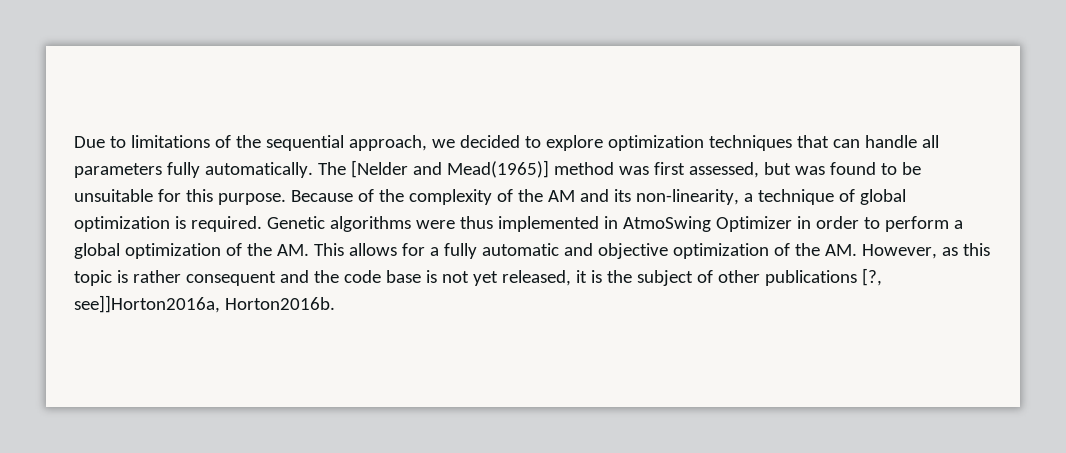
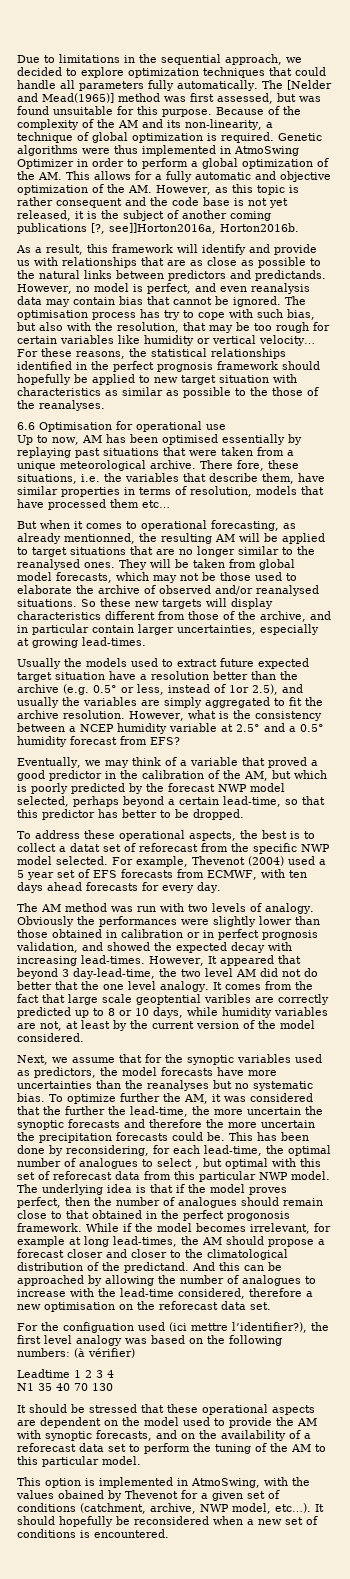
- Due to limitations of the sequential approach, we decided to explore optimization techniques that can handle all parameters fully automatically.
+ Due to limitations in the sequential approach, we decided to explore optimization techniques that could handle all parameters fully automatically.
- The [Nelder and Mead(1965)] method was first assessed, but was found to be unsuitable for this purpose.
+ The [Nelder and Mead(1965)] method was first assessed, but was found unsuitable for this purpose.
- Genetic algorithms were thus implemented in AtmoSwing Optimizer in order to perform a global optimization of the AM. This allows for a fully automatic and objective optimization of the AM. However, as this topic is rather consequent and the code base is not yet released, it is the subject of other publications [?, see]]Horton2016a, Horton2016b.
+ Genetic algorithms were thus implemented in AtmoSwing Optimizer in order to perform a global optimization of the AM. This allows for a fully automatic and objective optimization of the AM. However, as this topic is rather consequent and the code base is not yet released, it is the subject of another coming publications [?, see]]Horton2016a, Horton2016b.
+ As a result, this framework will identify and provide us with relationships that are as close as possible to the natural links between predictors and predictands. However, no model is perfect, and even reanalysis data may contain bias that cannot be ignored. The optimisation process has try to cope with such bias, but also with the resolution, that may be too rough for certain variables like humidity or vertical velocity… For these reasons, the statistical relationships identified in the perfect prognosis framework should hopefully be applied to new target situation with characteristics as similar as possible to the those of the reanalyses.
+ 6.6 Optimisation for operational use
+ Up to now, AM has been optimised essentially by replaying past situations that were taken from a unique meteorological archive. There fore, these situations, i.e. the variables that describe them, have similar properties in terms of resolution, models that have processed them etc…
+ But when it comes to operational forecasting, as already mentionned, the resulting AM will be applied to target situations that are no longer similar to the reanalysed ones. They will be taken from global model forecasts, which may not be those used to elaborate the archive of observed and/or reanalysed situations. So these new targets will display characteristics different from those of the archive, and in particular contain larger uncertainties, especially at growing lead-times.
+ Usually the models used to extract future expected target situation have a resolution better than the archive (e.g. 0.5° or less, instead of 1or 2.5), and usually the variables are simply aggregated to fit the archive resolution. However, what is the consistency between a NCEP humidity variable at 2.5° and a 0.5° humidity forecast from EFS?
+ Eventually, we may think of a variable that proved a good predictor in the calibration of the AM, but which is poorly predicted by the forecast NWP model selected, perhaps beyond a certain lead-time, so that this predictor has better to be dropped.
+ To address these operational aspects, the best is to collect a datat set of reforecast from the specific NWP model selected. For example, Thevenot (2004) used a 5 year set of EFS forecasts from ECMWF, with ten days ahead forecasts for every day.
+ The AM method was run with two levels of analogy. Obviously the performances were slightly lower than those obtained in calibration or in perfect prognosis validation, and showed the expected decay with increasing lead-times. However, It appeared that beyond 3 day-lead-time, the two level AM did not do better that the one level analogy. It comes from the fact that large scale geoptential varibles are correctly predicted up to 8 or 10 days, while humidity variables are not, at least by the current version of the model considered.
+ Next, we assume that for the synoptic variables used as predictors, the model forecasts have more uncertainties than the reanalyses but no systematic bias. To optimize further the AM, it was considered that the further the lead-time, the more uncertain the synoptic forecasts and therefore the more uncertain the precipitation forecasts could be. This has been done by reconsidering, for each lead-time, the optimal number of analogues to select , but optimal with this set of reforecast data from this particular NWP model. The underlying idea is that if the model proves perfect, then the number of analogues should remain close to that obtained in the perfect progonosis framework. While if the model becomes irrelevant, for example at long lead-times, the AM should propose a forecast closer and closer to the climatological distribution of the predictand. And this can be approached by allowing the number of analogues to increase with the lead-time considered, therefore a new optimisation on the reforecast data set.
+ For the configuation used (ici mettre l’identifier?), the first level analogy was based on the following numbers: (à vérifier)
+ Leadtime 1 2 3 4
+ N1 35 40 70 130
+ It should be stressed that these operational aspects are dependent on the model used to provide the AM with synoptic forecasts, and on the availability of a reforecast data set to perform the tuning of the AM to this particular model.
+ This option is implemented in AtmoSwing, with the values obained by Thevenot for a given set of conditions (catchment, archive, NWP model, etc…). It should hopefully be reconsidered when a new set of conditions is encountered.

